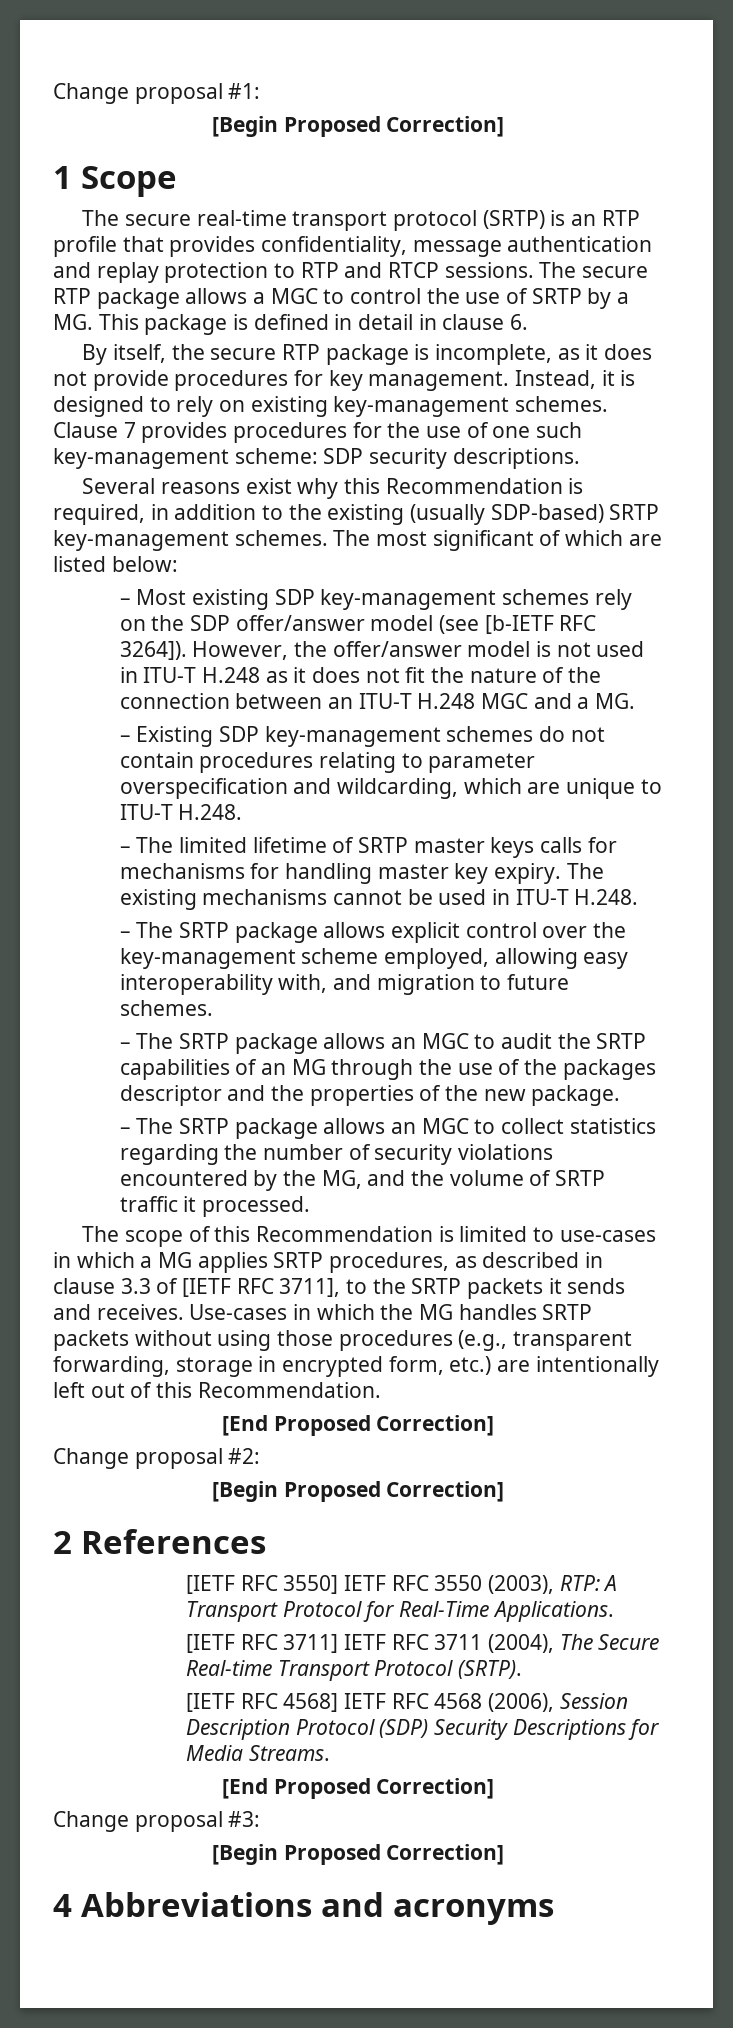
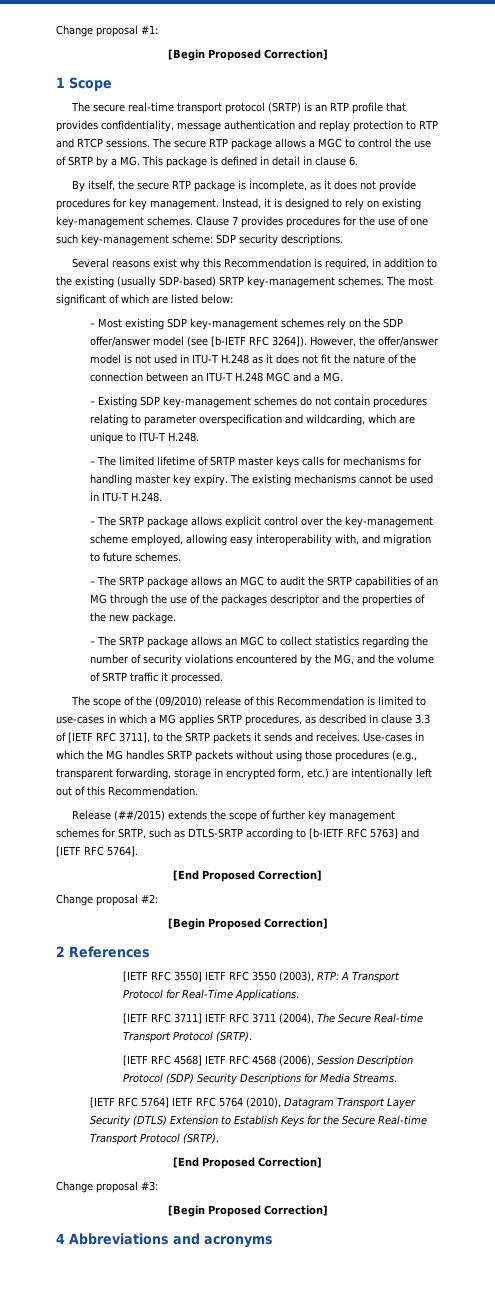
- The scope of this Recommendation is limited to use-cases in which a MG applies SRTP procedures, as described in clause 3.3 of [IETF RFC 3711], to the SRTP packets it sends and receives.
+ The scope of the (09/2010) release of this Recommendation is limited to use-cases in which a MG applies SRTP procedures, as described in clause 3.3 of [IETF RFC 3711], to the SRTP packets it sends and receives.
+ Release (##/2015) extends the scope of further key management schemes for SRTP, such as DTLS-SRTP according to [b-IETF RFC 5763] and [IETF RFC 5764].
+ [IETF RFC 5764] IETF RFC 5764 (2010), Datagram Transport Layer Security (DTLS) Extension to Establish Keys for the Secure Real-time Transport Protocol (SRTP).

